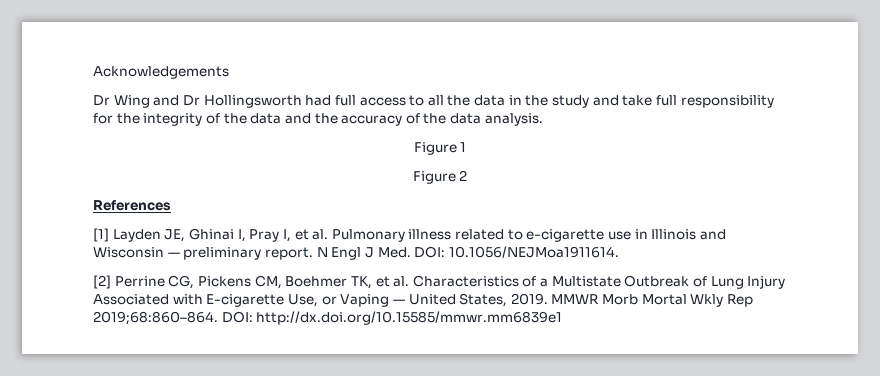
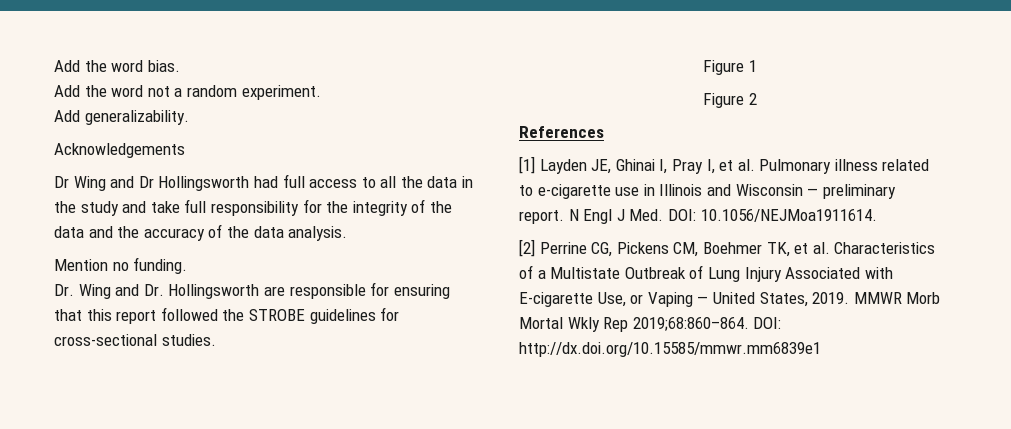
+ Add the word bias.
+ Add the word not a random experiment.
+ Add generalizability.
+ Mention no funding.
+ Dr. Wing and Dr. Hollingsworth are responsible for ensuring that this report followed the STROBE guidelines for cross-sectional studies.

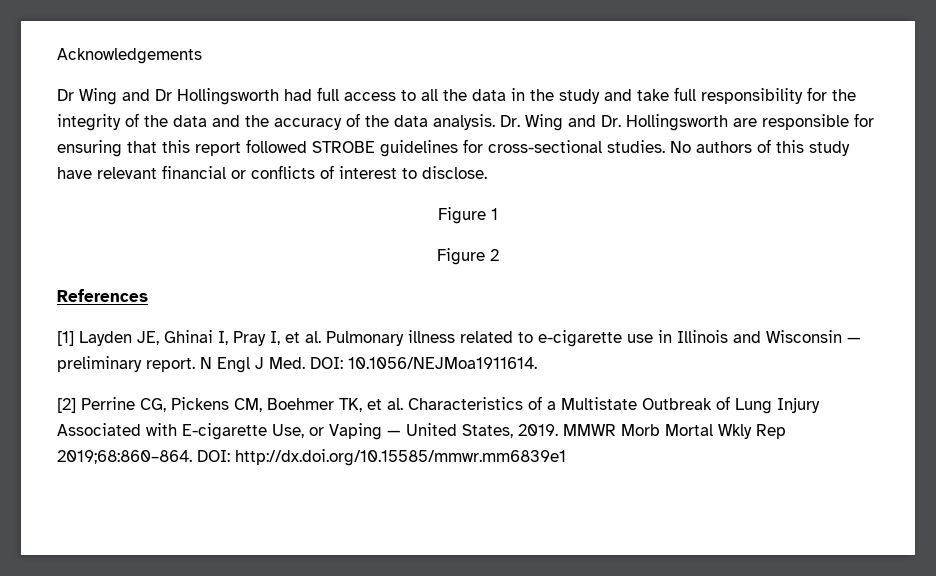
- Add the word bias.
- Add the word not a random experiment.
- Add generalizability.
- Dr Wing and Dr Hollingsworth had full access to all the data in the study and take full responsibility for the integrity of the data and the accuracy of the data analysis.
- Mention no funding.
- Dr. Wing and Dr. Hollingsworth are responsible for ensuring that this report followed the STROBE guidelines for cross-sectional studies.
+ Dr Wing and Dr Hollingsworth had full access to all the data in the study and take full responsibility for the integrity of the data and the accuracy of the data analysis. Dr. Wing and Dr. Hollingsworth are responsible for ensuring that this report followed STROBE guidelines for cross-sectional studies. No authors of this study have relevant financial or conflicts of interest to disclose.

